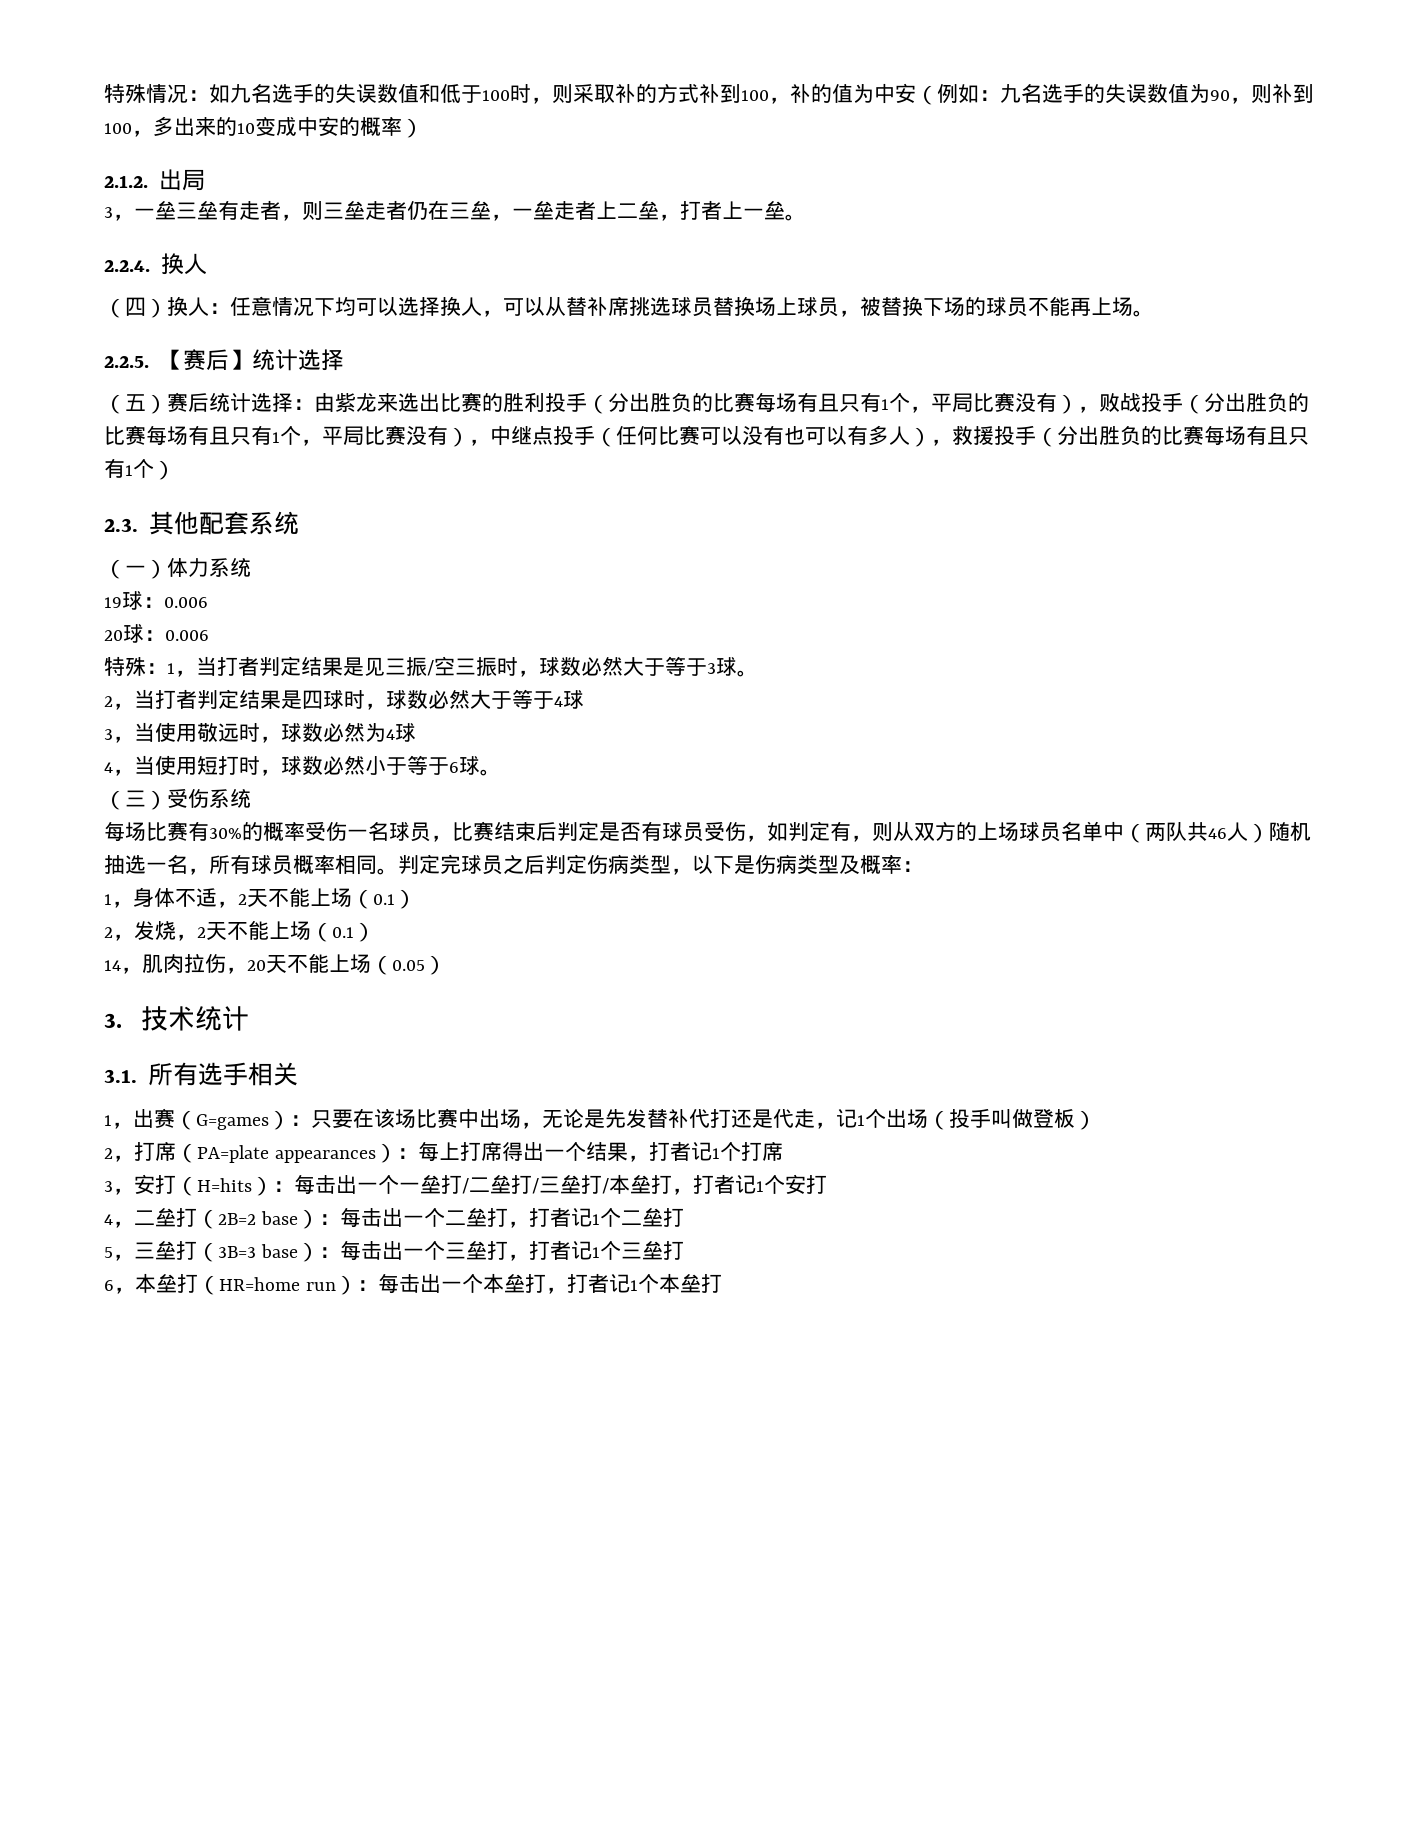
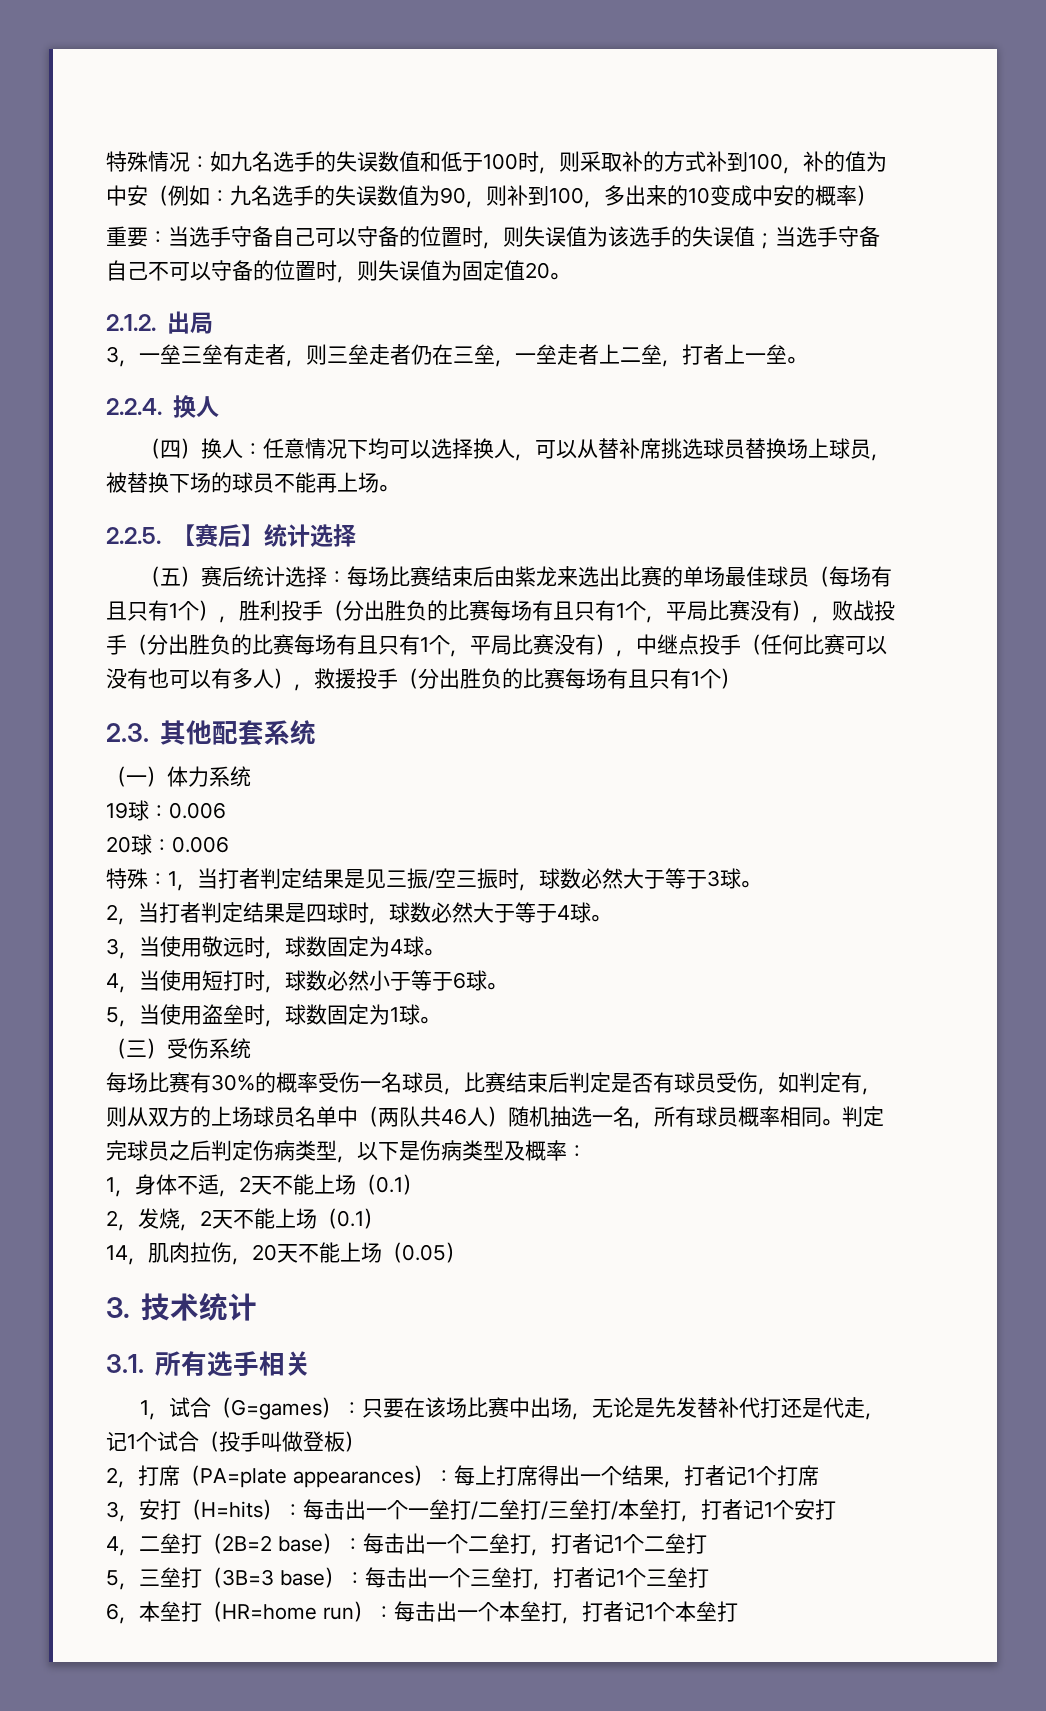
+ 重要：当选手守备自己可以守备的位置时，则失误值为该选手的失误值；当选手守备自己不可以守备的位置时，则失误值为固定值20。
- 由紫龙来选出比赛的胜利投手（分出胜负的比赛每场有且只有1个，平局比赛没有），败战投手（分出胜负的比赛每场有且只有1个，平局比赛没有），中继点投手（任何比赛可以没有也可以有多人），救援投手（分出胜负的比赛每场有且只有1个）
+ 每场比赛结束后由紫龙来选出比赛的单场最佳球员（每场有且只有1个），胜利投手（分出胜负的比赛每场有且只有1个，平局比赛没有），败战投手（分出胜负的比赛每场有且只有1个，平局比赛没有），中继点投手（任何比赛可以没有也可以有多人），救援投手（分出胜负的比赛每场有且只有1个）
- 2，当打者判定结果是四球时，球数必然大于等于4球
+ 2，当打者判定结果是四球时，球数必然大于等于4球。
- 3，当使用敬远时，球数必然为4球
+ 3，当使用敬远时，球数固定为4球。
+ 5，当使用盗垒时，球数固定为1球。
- 1，出赛（G=games）：只要在该场比赛中出场，无论是先发替补代打还是代走，记1个出场（投手叫做登板）
+ 1，试合（G=games）：只要在该场比赛中出场，无论是先发替补代打还是代走，记1个试合（投手叫做登板）

